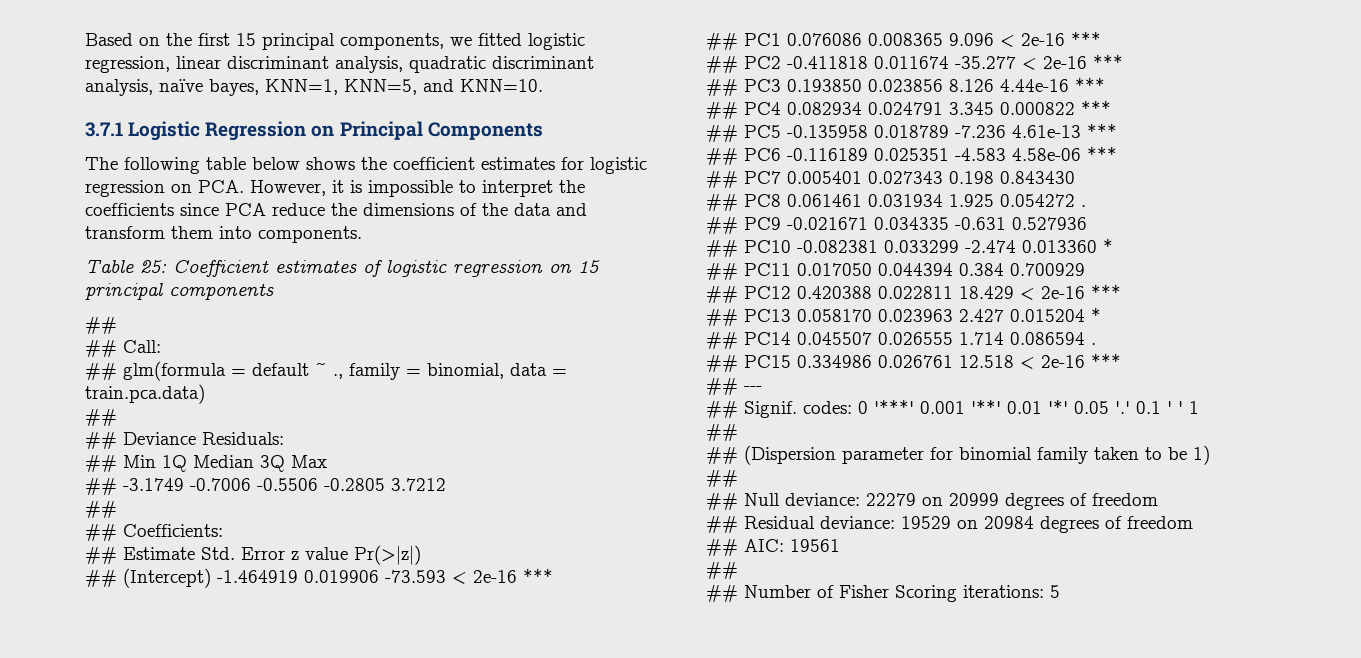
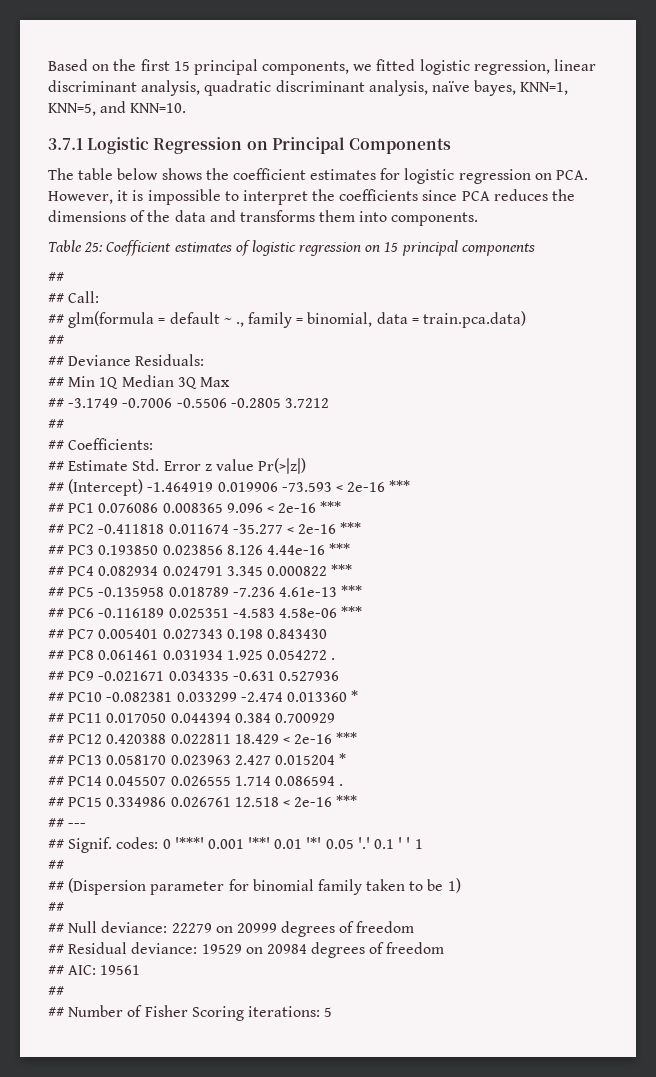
- The following table below shows the coefficient estimates for logistic regression on PCA. However, it is impossible to interpret the coefficients since PCA reduce the dimensions of the data and transform them into components.
+ The table below shows the coefficient estimates for logistic regression on PCA. However, it is impossible to interpret the coefficients since PCA reduces the dimensions of the data and transforms them into components.

